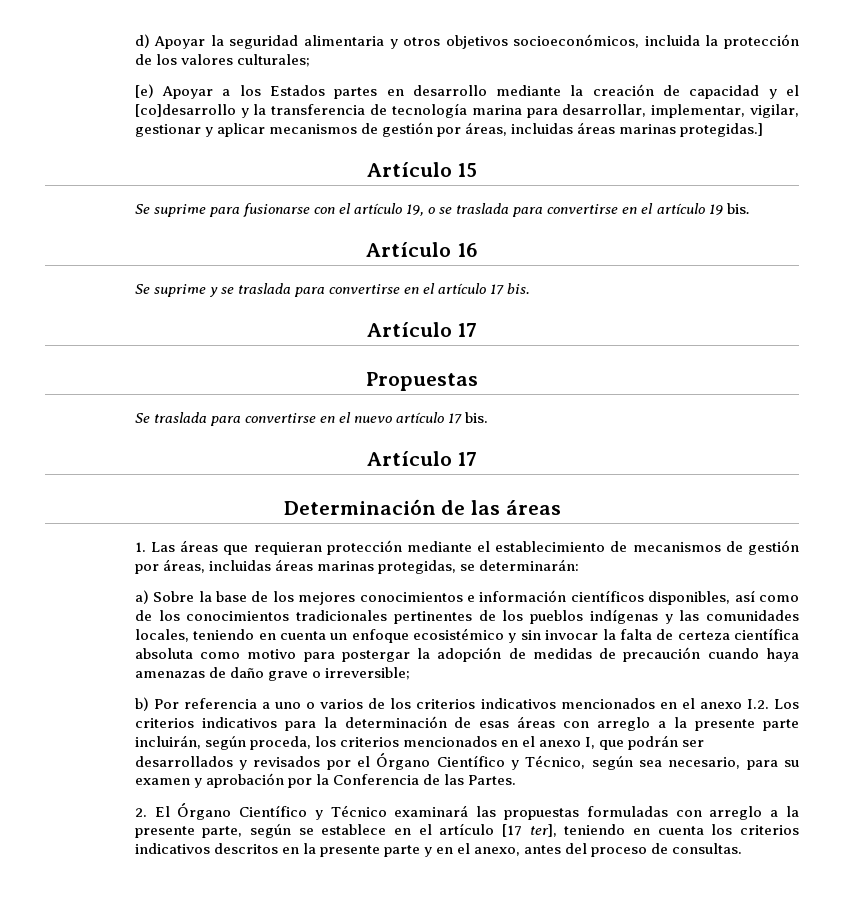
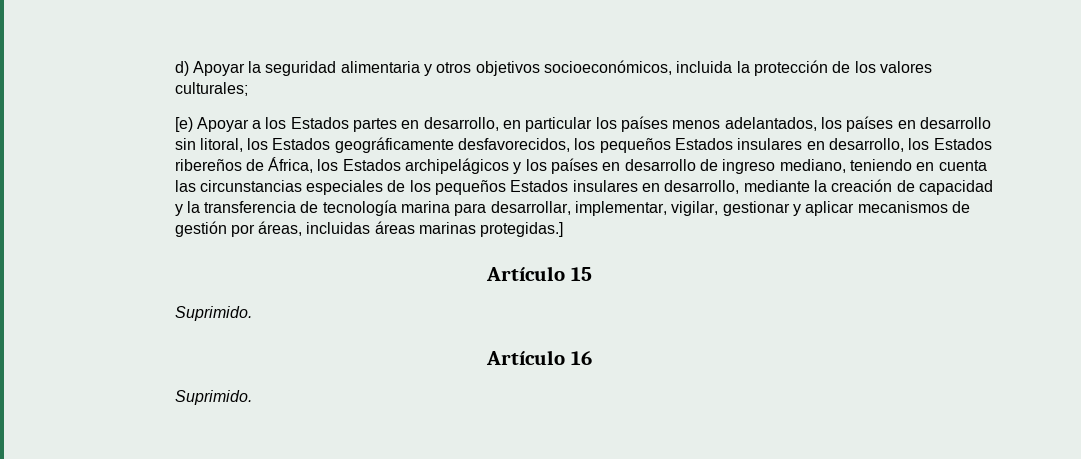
- [e) Apoyar a los Estados partes en desarrollo mediante la creación de capacidad y el [co]desarrollo y la transferencia de tecnología marina para desarrollar, implementar, vigilar, gestionar y aplicar mecanismos de gestión por áreas, incluidas áreas marinas protegidas.]
+ [e) Apoyar a los Estados partes en desarrollo, en particular los países menos adelantados, los países en desarrollo sin litoral, los Estados geográficamente desfavorecidos, los pequeños Estados insulares en desarrollo, los Estados ribereños de África, los Estados archipelágicos y los países en desarrollo de ingreso mediano, teniendo en cuenta las circunstancias especiales de los pequeños Estados insulares en desarrollo, mediante la creación de capacidad y la transferencia de tecnología marina para desarrollar, implementar, vigilar, gestionar y aplicar mecanismos de gestión por áreas, incluidas áreas marinas protegidas.]
  Artículo 15
- Se suprime para fusionarse con el artículo 19, o se traslada para convertirse en el artículo 19 bis.
+ Suprimido.
  Artículo 16
- Se suprime y se traslada para convertirse en el artículo 17 bis.
- Artículo 17
- Propuestas
- Se traslada para convertirse en el nuevo artículo 17 bis.
- Artículo 17
- Determinación de las áreas
- 1. Las áreas que requieran protección mediante el establecimiento de mecanismos de gestión por áreas, incluidas áreas marinas protegidas, se determinarán:
- a) Sobre la base de los mejores conocimientos e información científicos disponibles, así como de los conocimientos tradicionales pertinentes de los pueblos indígenas y las comunidades locales, teniendo en cuenta un enfoque ecosistémico y sin invocar la falta de certeza científica absoluta como motivo para postergar la adopción de medidas de precaución cuando haya amenazas de daño grave o irreversible;
- b) Por referencia a uno o varios de los criterios indicativos mencionados en el anexo I.2. Los criterios indicativos para la determinación de esas áreas con arreglo a la presente parte incluirán, según proceda, los criterios mencionados en el anexo I, que podrán ser desarrollados y revisados por el Órgano Científico y Técnico, según sea necesario, para su examen y aprobación por la Conferencia de las Partes.
- 2. El Órgano Científico y Técnico examinará las propuestas formuladas con arreglo a la presente parte, según se establece en el artículo [17 ter], teniendo en cuenta los criterios indicativos descritos en la presente parte y en el anexo, antes del proceso de consultas.
+ Suprimido.

